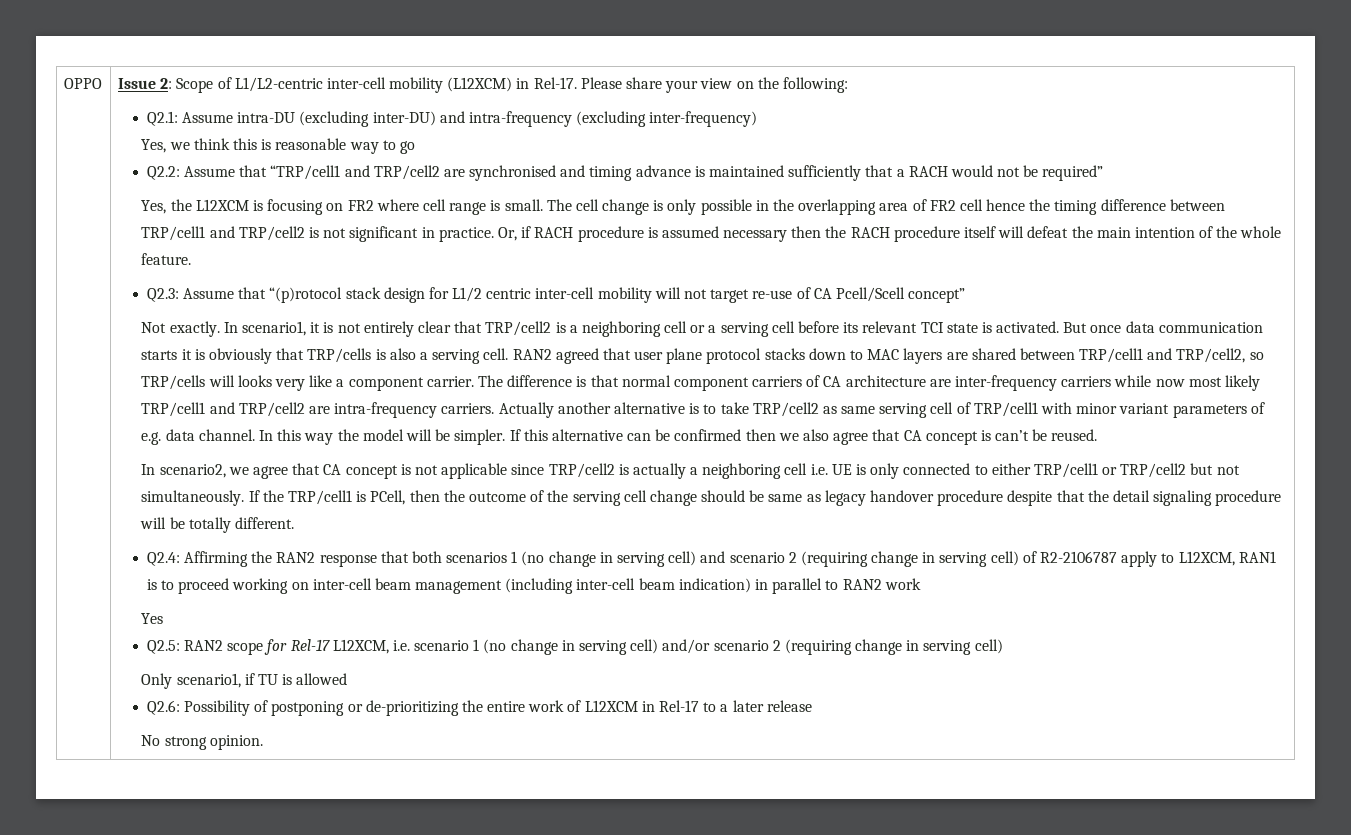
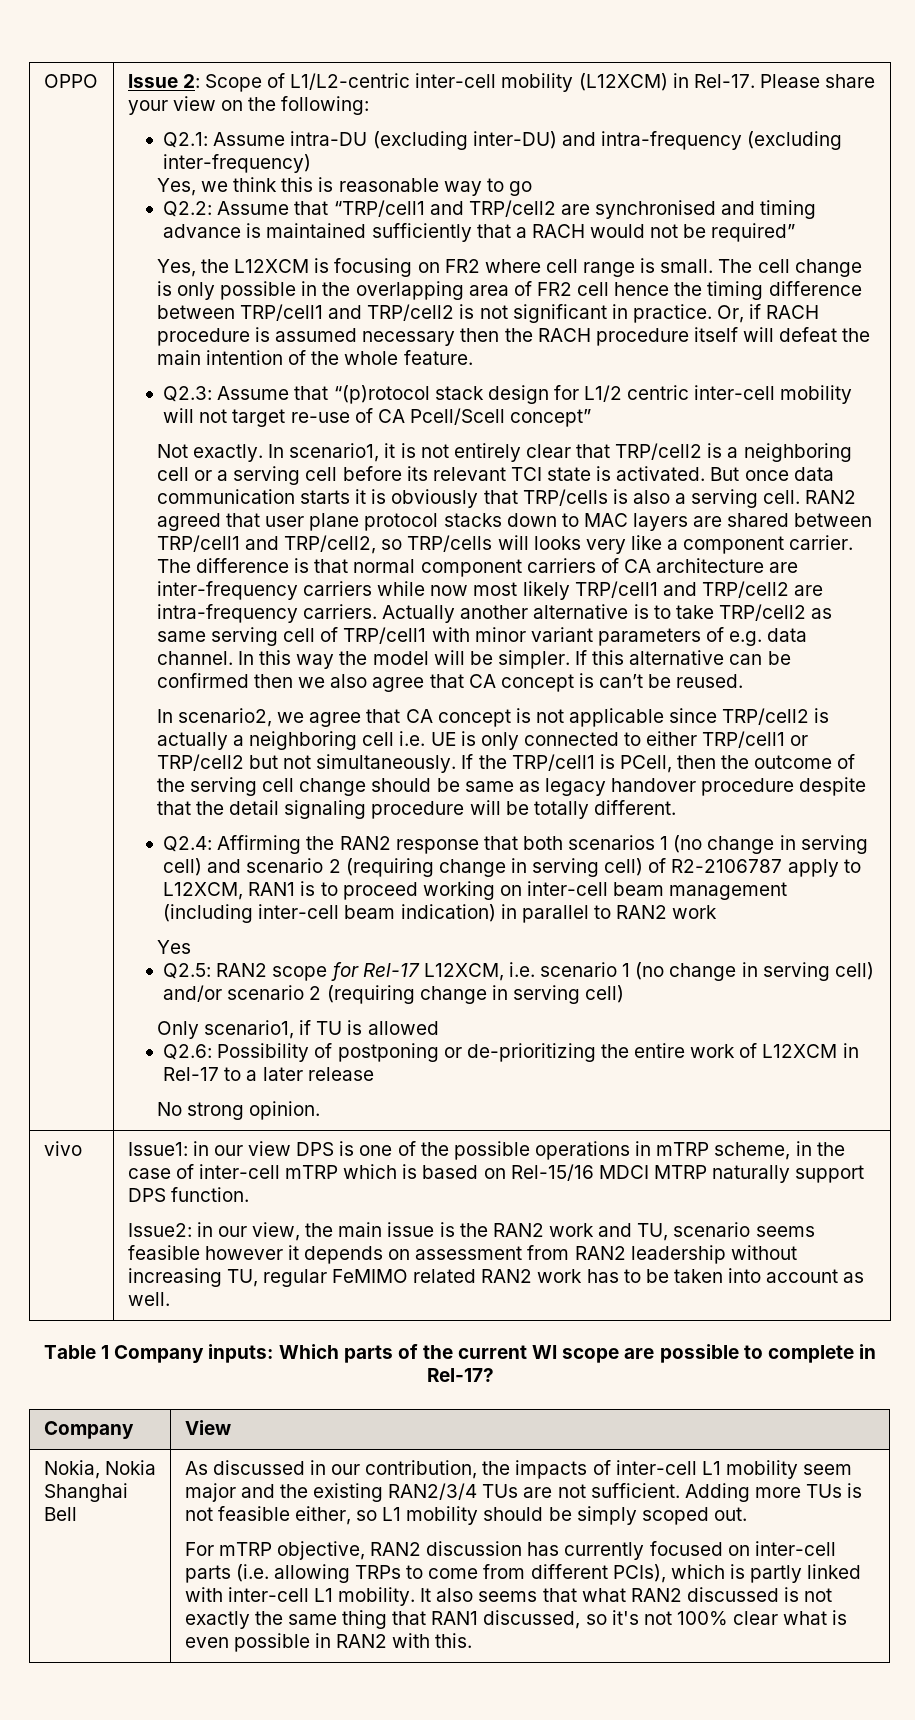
+ vivo | Issue1: in our view DPS is one of the possible operations in mTRP scheme, in the case of inter-cell mTRP which is based on Rel-15/16 MDCI MTRP naturally support DPS function.
+ Issue2: in our view, the main issue is the RAN2 work and TU, scenario seems feasible however it depends on assessment from RAN2 leadership without increasing TU, regular FeMIMO related RAN2 work has to be taken into account as well.
+ Table 1 Company inputs: Which parts of the current WI scope are possible to complete in Rel-17?
+ Company | View
+ Nokia, Nokia Shanghai Bell | As discussed in our contribution, the impacts of inter-cell L1 mobility seem major and the existing RAN2/3/4 TUs are not sufficient. Adding more TUs is not feasible either, so L1 mobility should be simply scoped out.
+ For mTRP objective, RAN2 discussion has currently focused on inter-cell parts (i.e. allowing TRPs to come from different PCIs), which is partly linked with inter-cell L1 mobility. It also seems that what RAN2 discussed is not exactly the same thing that RAN1 discussed, so it's not 100% clear what is even possible in RAN2 with this.

